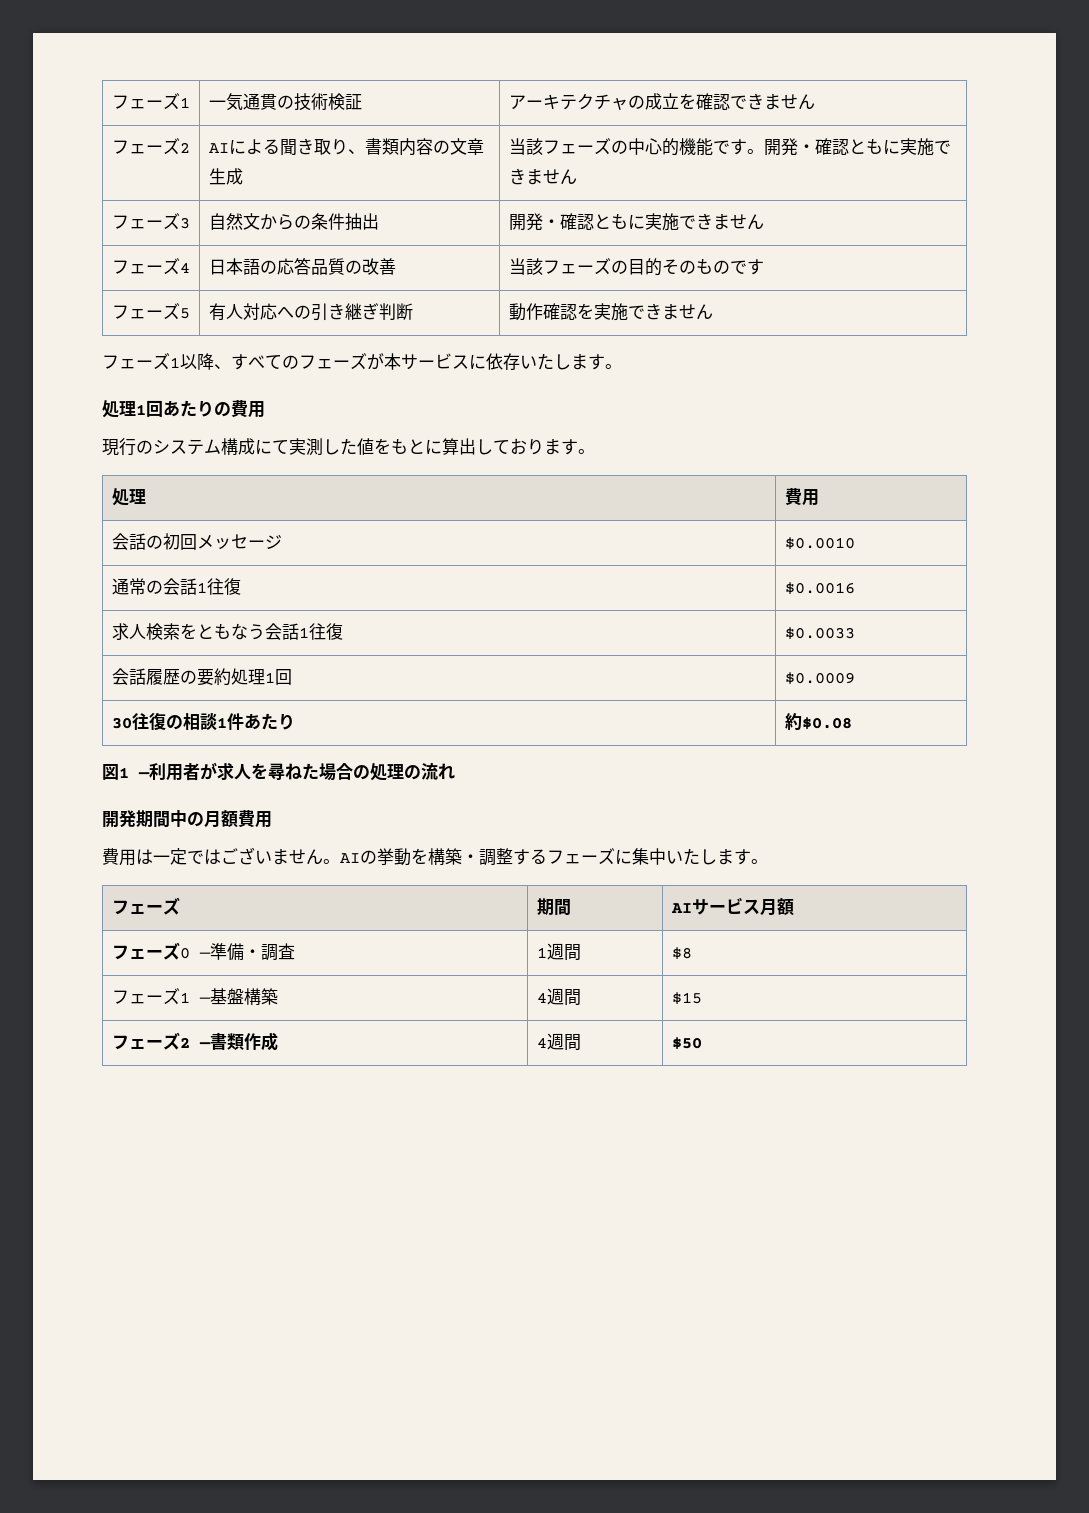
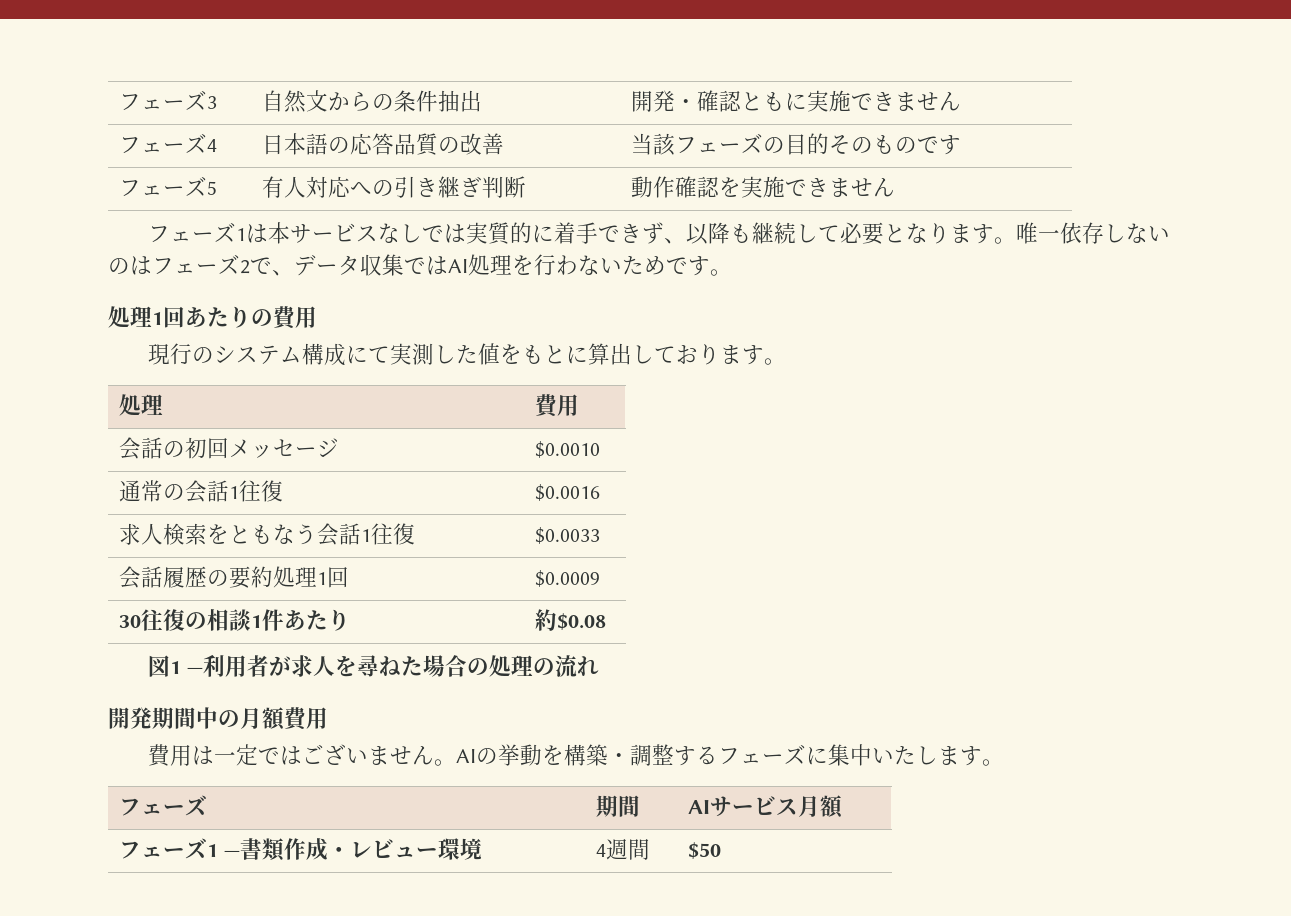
- フェーズ1 | 一気通貫の技術検証 | アーキテクチャの成立を確認できません
- フェーズ2 | AIによる聞き取り、書類内容の文章生成 | 当該フェーズの中心的機能です。開発・確認ともに実施できません
- フェーズ1以降、すべてのフェーズが本サービスに依存いたします。
+ フェーズ1は本サービスなしでは実質的に着手できず、以降も継続して必要となります。唯一依存しないのはフェーズ2で、データ収集ではAI処理を行わないためです。
- フェーズ0 —準備・調査 | 1週間 | $8
- フェーズ1 —基盤構築 | 4週間 | $15
- フェーズ2 —書類作成 | 4週間 | $50
+ フェーズ1 —書類作成・レビュー環境 | 4週間 | $50

